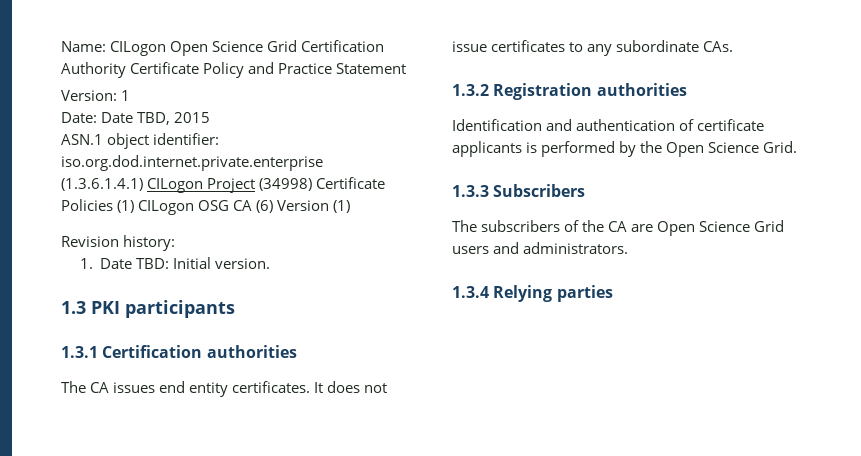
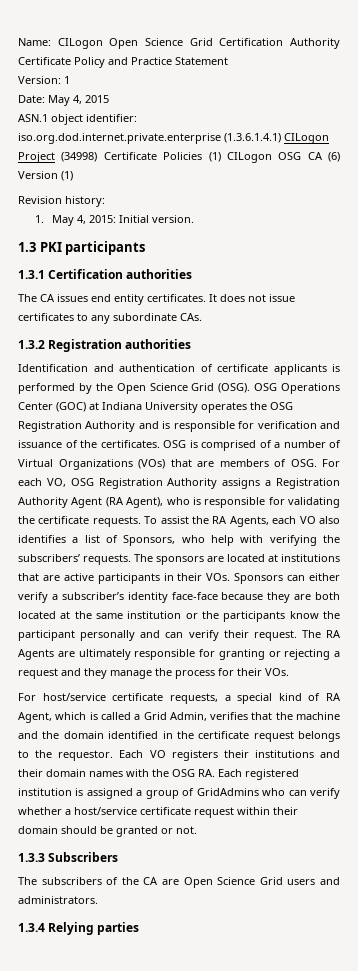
- Date: Date TBD, 2015
+ Date: May 4, 2015
- 1. Date TBD: Initial version.
+ 1. May 4, 2015: Initial version.
- Identification and authentication of certificate applicants is performed by the Open Science Grid.
+ Identification and authentication of certificate applicants is performed by the Open Science Grid (OSG). OSG Operations Center (GOC) at Indiana University operates the OSG Registration Authority and is responsible for verification and issuance of the certificates. OSG is comprised of a number of Virtual Organizations (VOs) that are members of OSG. For each VO, OSG Registration Authority assigns a Registration Authority Agent (RA Agent), who is responsible for validating the certificate requests. To assist the RA Agents, each VO also identifies a list of Sponsors, who help with verifying the subscribers’ requests. The sponsors are located at institutions that are active participants in their VOs. Sponsors can either verify a subscriber’s identity face-face because they are both located at the same institution or the participants know the participant personally and can verify their request. The RA Agents are ultimately responsible for granting or rejecting a request and they manage the process for their VOs.
+ For host/service certificate requests, a special kind of RA Agent, which is called a Grid Admin, verifies that the machine and the domain identified in the certificate request belongs to the requestor. Each VO registers their institutions and their domain names with the OSG RA. Each registered institution is assigned a group of GridAdmins who can verify whether a host/service certificate request within their domain should be granted or not.

